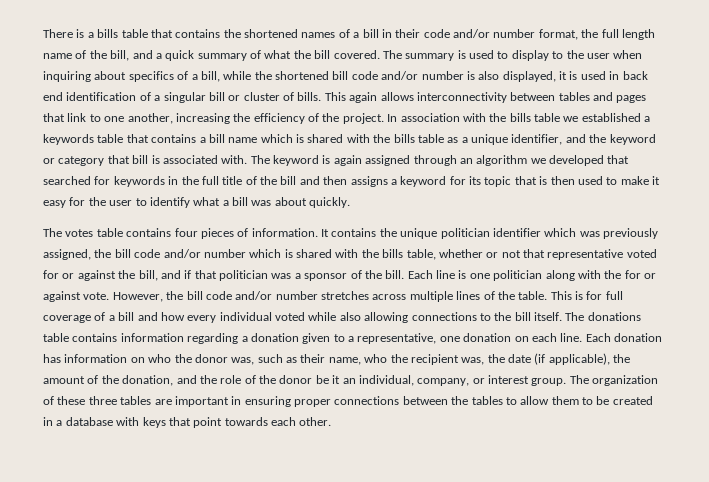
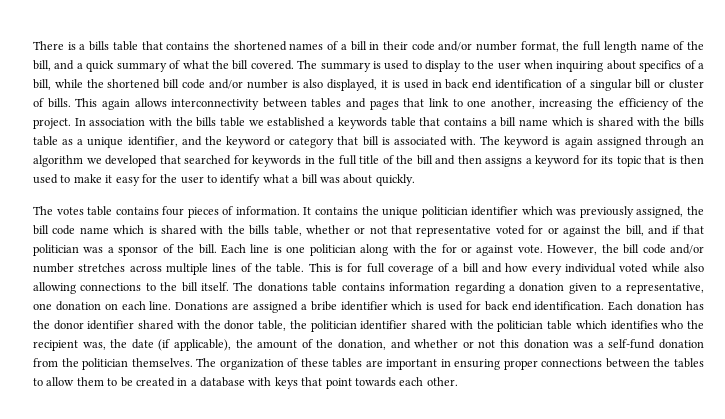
- It contains the unique politician identifier which was previously assigned, the bill code and/or number which is shared with the bills table, whether or not that representative voted for or against the bill, and if that politician was a sponsor of the bill.
+ It contains the unique politician identifier which was previously assigned, the bill code name which is shared with the bills table, whether or not that representative voted for or against the bill, and if that politician was a sponsor of the bill.
- Each donation has information on who the donor was, such as their name, who the recipient was, the date (if applicable), the amount of the donation, and the role of the donor be it an individual, company, or interest group.
+ Donations are assigned a bribe identifier which is used for back end identification. Each donation has the donor identifier shared with the donor table, the politician identifier shared with the politician table which identifies who the recipient was, the date (if applicable), the amount of the donation, and whether or not this donation was a self-fund donation from the politician themselves.
- The organization of these three tables are important in ensuring proper connections between the tables to allow them to be created in a database with keys that point towards each other.
+ The organization of these tables are important in ensuring proper connections between the tables to allow them to be created in a database with keys that point towards each other.

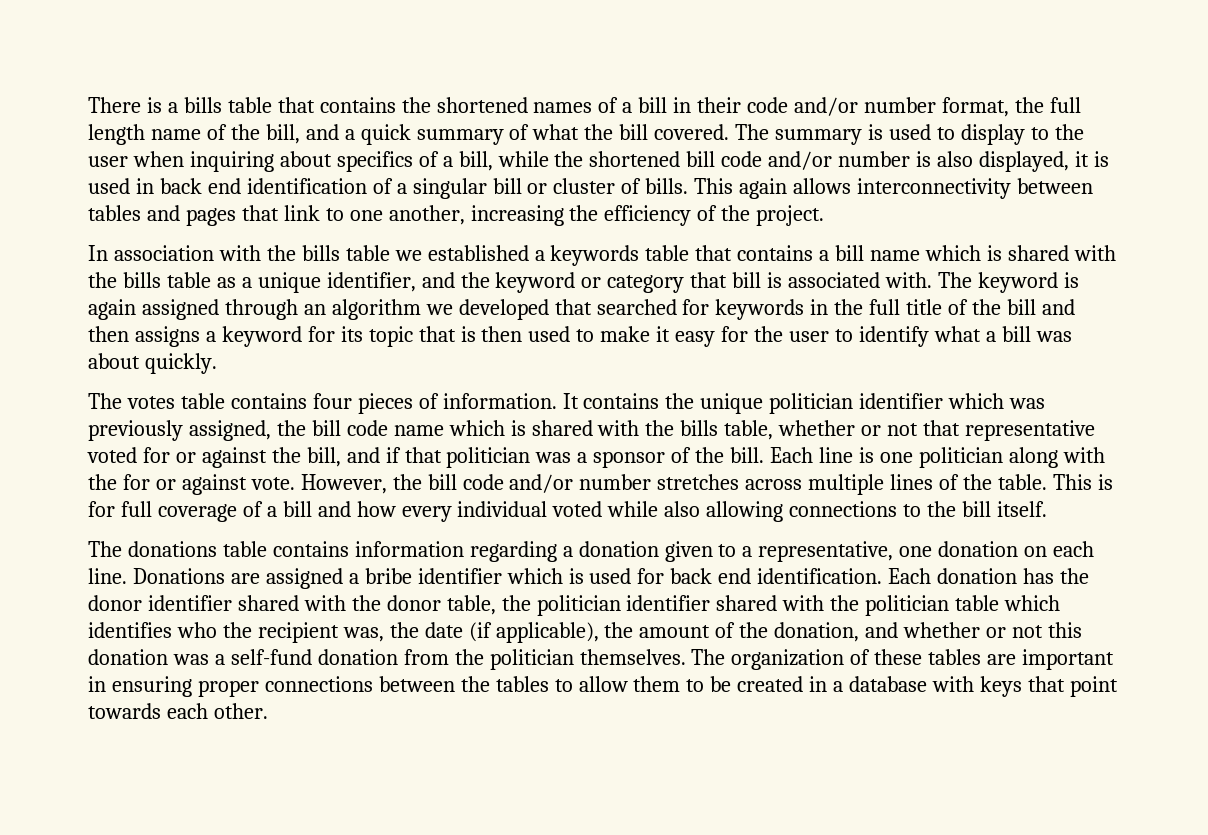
- This again allows interconnectivity between tables and pages that link to one another, increasing the efficiency of the project. In association with the bills table we established a keywords table that contains a bill name which is shared with the bills table as a unique identifier, and the keyword or category that bill is associated with.
+ This again allows interconnectivity between tables and pages that link to one another, increasing the efficiency of the project.
+ In association with the bills table we established a keywords table that contains a bill name which is shared with the bills table as a unique identifier, and the keyword or category that bill is associated with.
- This is for full coverage of a bill and how every individual voted while also allowing connections to the bill itself. The donations table contains information regarding a donation given to a representative, one donation on each line.
+ This is for full coverage of a bill and how every individual voted while also allowing connections to the bill itself.
+ The donations table contains information regarding a donation given to a representative, one donation on each line.

